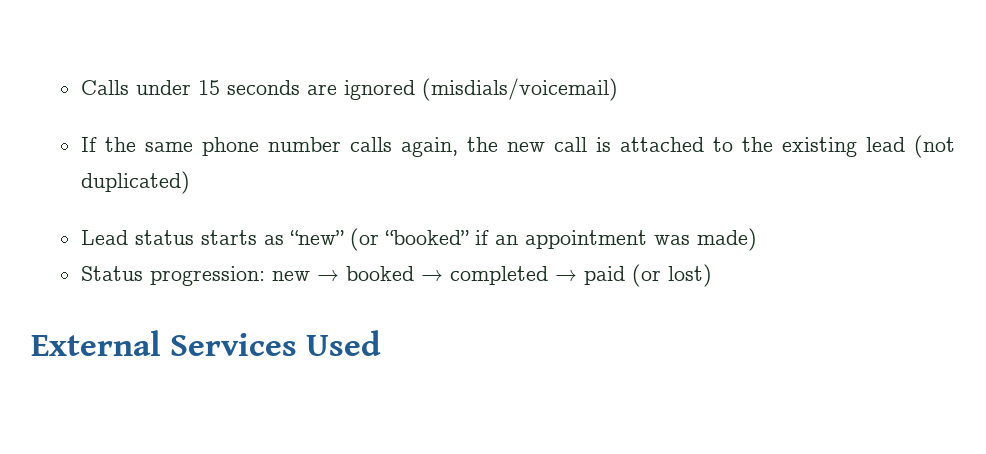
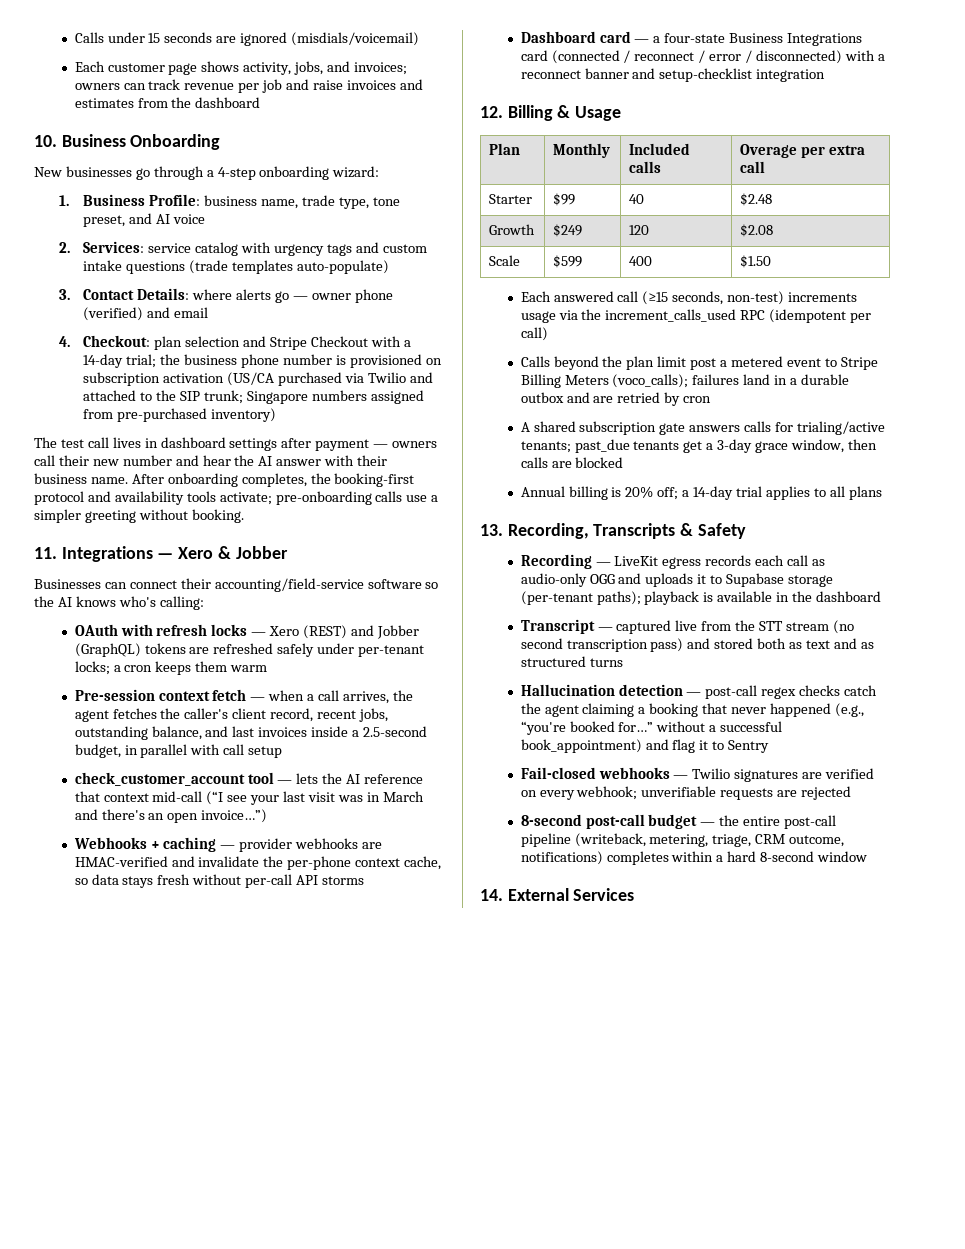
- If the same phone number calls again, the new call is attached to the existing lead (not duplicated)
- Lead status starts as “new” (or “booked” if an appointment was made)
- Status progression: new → booked → completed → paid (or lost)
- External Services Used
+ Each customer page shows activity, jobs, and invoices; owners can track revenue per job and raise invoices and estimates from the dashboard
+ 10. Business Onboarding
+ New businesses go through a 4-step onboarding wizard:
+ 1. Business Profile: business name, trade type, tone preset, and AI voice
+ 2. Services: service catalog with urgency tags and custom intake questions (trade templates auto-populate)
+ 3. Contact Details: where alerts go — owner phone (verified) and email
+ 4. Checkout: plan selection and Stripe Checkout with a 14-day trial; the business phone number is provisioned on subscription activation (US/CA purchased via Twilio and attached to the SIP trunk; Singapore numbers assigned from pre-purchased inventory)
+ The test call lives in dashboard settings after payment — owners call their new number and hear the AI answer with their business name. After onboarding completes, the booking-first protocol and availability tools activate; pre-onboarding calls use a simpler greeting without booking.
+ 11. Integrations — Xero & Jobber
+ Businesses can connect their accounting/field-service software so the AI knows who's calling:
+ OAuth with refresh locks — Xero (REST) and Jobber (GraphQL) tokens are refreshed safely under per-tenant locks; a cron keeps them warm
+ Pre-session context fetch — when a call arrives, the agent fetches the caller's client record, recent jobs, outstanding balance, and last invoices inside a 2.5-second budget, in parallel with call setup
+ check_customer_account tool — lets the AI reference that context mid-call (“I see your last visit was in March and there's an open invoice…”)
+ Webhooks + caching — provider webhooks are HMAC-verified and invalidate the per-phone context cache, so data stays fresh without per-call API storms
+ Dashboard card — a four-state Business Integrations card (connected / reconnect / error / disconnected) with a reconnect banner and setup-checklist integration
+ 12. Billing & Usage
+ Plan | Monthly | Included calls | Overage per extra call
+ Starter | $99 | 40 | $2.48
+ Growth | $249 | 120 | $2.08
+ Scale | $599 | 400 | $1.50
+ Each answered call (≥15 seconds, non-test) increments usage via the increment_calls_used RPC (idempotent per call)
+ Calls beyond the plan limit post a metered event to Stripe Billing Meters (voco_calls); failures land in a durable outbox and are retried by cron
+ A shared subscription gate answers calls for trialing/active tenants; past_due tenants get a 3-day grace window, then calls are blocked
+ Annual billing is 20% off; a 14-day trial applies to all plans
+ 13. Recording, Transcripts & Safety
+ Recording — LiveKit egress records each call as audio-only OGG and uploads it to Supabase storage (per-tenant paths); playback is available in the dashboard
+ Transcript — captured live from the STT stream (no second transcription pass) and stored both as text and as structured turns
+ Hallucination detection — post-call regex checks catch the agent claiming a booking that never happened (e.g., “you're booked for…” without a successful book_appointment) and flag it to Sentry
+ Fail-closed webhooks — Twilio signatures are verified on every webhook; unverifiable requests are rejected
+ 8-second post-call budget — the entire post-call pipeline (writeback, metering, triage, CRM outcome, notifications) completes within a hard 8-second window
+ 14. External Services

